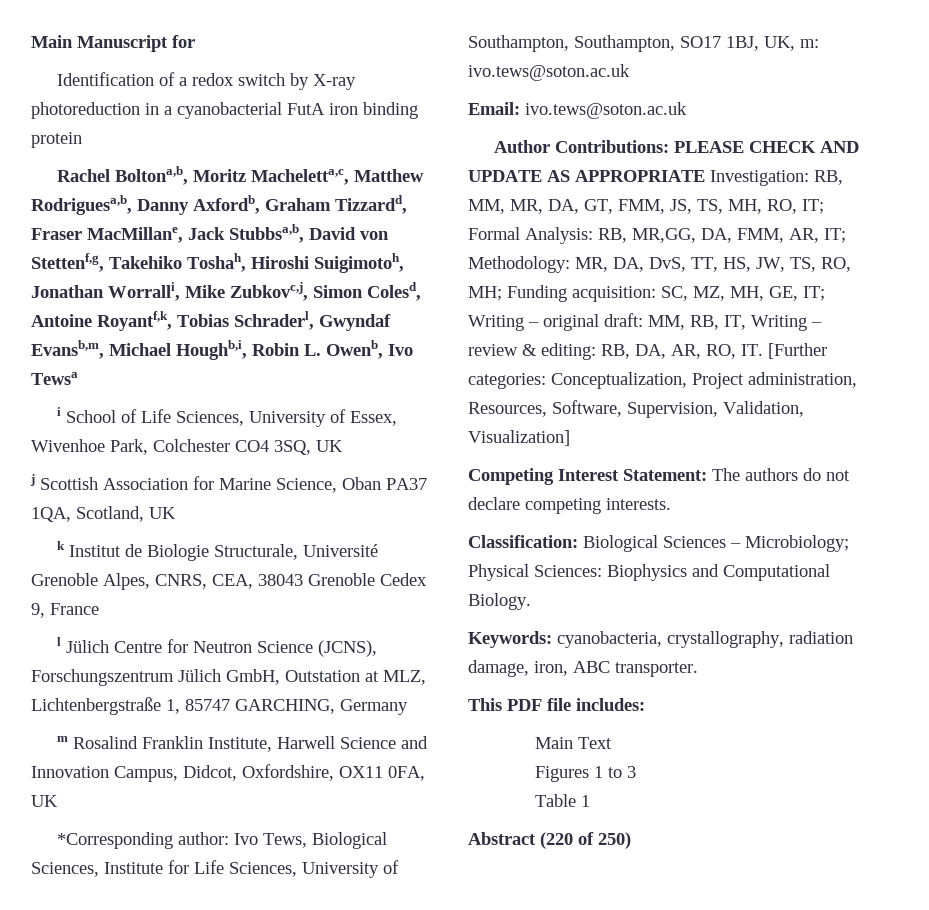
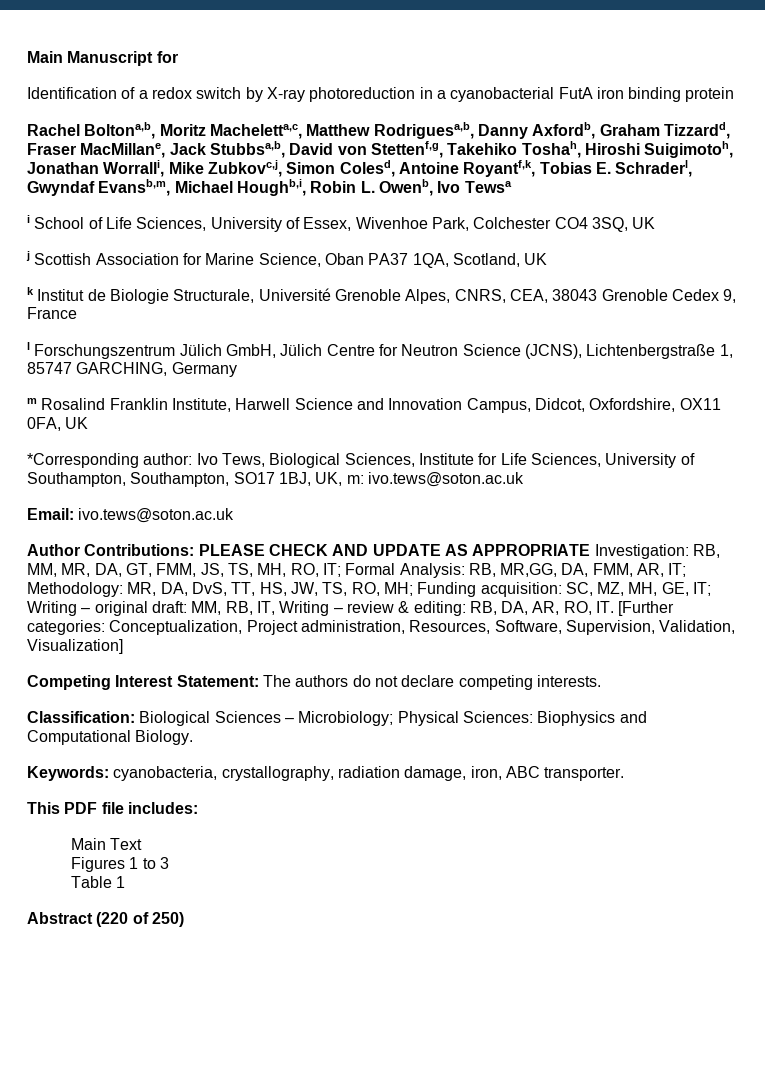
- Rachel Boltona,b, Moritz Macheletta,c, Matthew Rodriguesa,b, Danny Axfordb, Graham Tizzardd, Fraser MacMillane, Jack Stubbsa,b, David von Stettenf,g, Takehiko Toshah, Hiroshi Suigimotoh, Jonathan Worralli, Mike Zubkovc,j, Simon Colesd, Antoine Royantf,k, Tobias Schraderl, Gwyndaf Evansb,m, Michael Houghb,i, Robin L. Owenb, Ivo Tewsa
+ Rachel Boltona,b, Moritz Macheletta,c, Matthew Rodriguesa,b, Danny Axfordb, Graham Tizzardd, Fraser MacMillane, Jack Stubbsa,b, David von Stettenf,g, Takehiko Toshah, Hiroshi Suigimotoh, Jonathan Worralli, Mike Zubkovc,j, Simon Colesd, Antoine Royantf,k, Tobias E. Schraderl, Gwyndaf Evansb,m, Michael Houghb,i, Robin L. Owenb, Ivo Tewsa
- l Jülich Centre for Neutron Science (JCNS), Forschungszentrum Jülich GmbH, Outstation at MLZ, Lichtenbergstraße 1, 85747 GARCHING, Germany
+ l Forschungszentrum Jülich GmbH, Jülich Centre for Neutron Science (JCNS), Lichtenbergstraße 1, 85747 GARCHING, Germany

